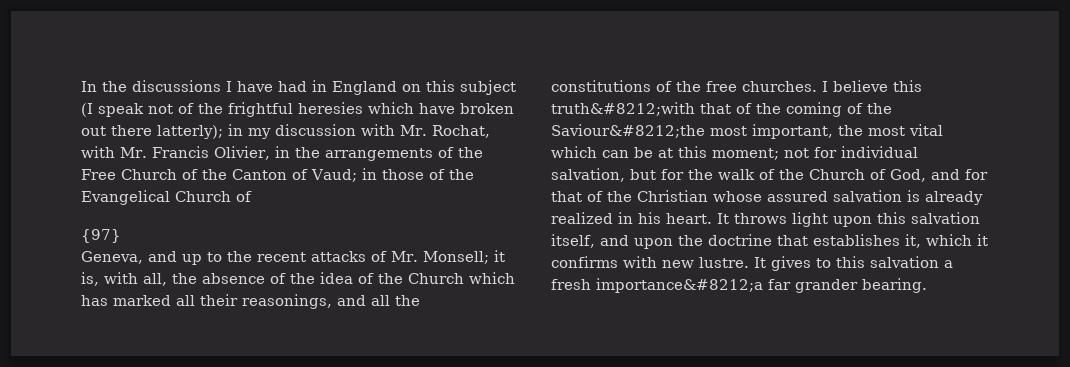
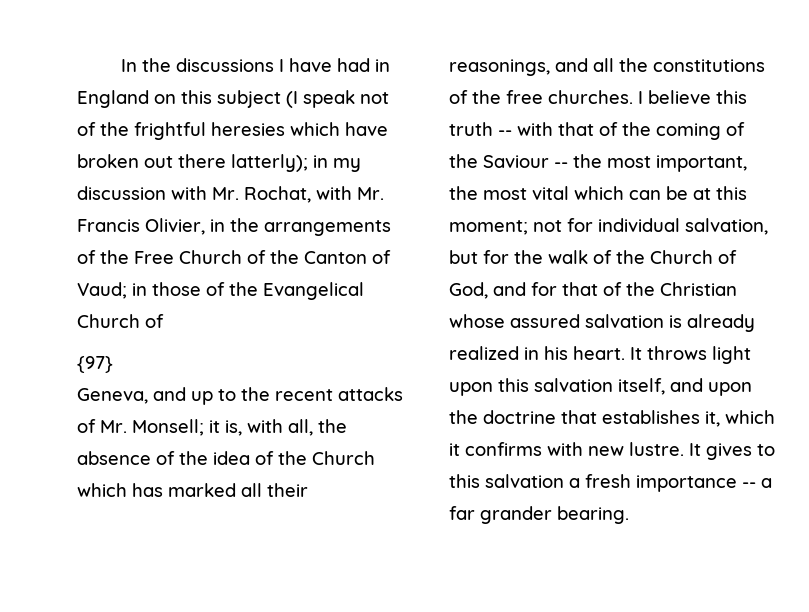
- I believe this truth&#8212;with that of the coming of the Saviour&#8212;the most important, the most vital which can be at this moment; not for individual salvation, but for the walk of the Church of God, and for that of the Christian whose assured salvation is already realized in his heart.
+ I believe this truth -- with that of the coming of the Saviour -- the most important, the most vital which can be at this moment; not for individual salvation, but for the walk of the Church of God, and for that of the Christian whose assured salvation is already realized in his heart.
- It gives to this salvation a fresh importance&#8212;a far grander bearing.
+ It gives to this salvation a fresh importance -- a far grander bearing.

